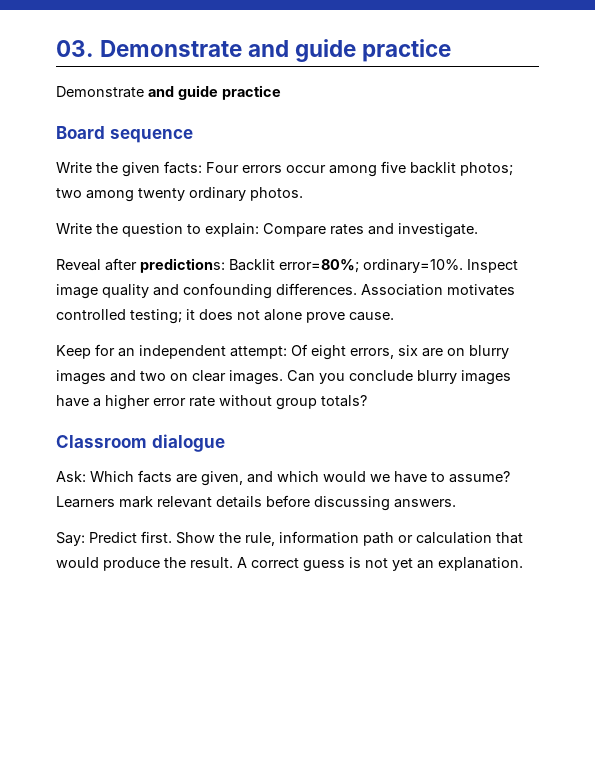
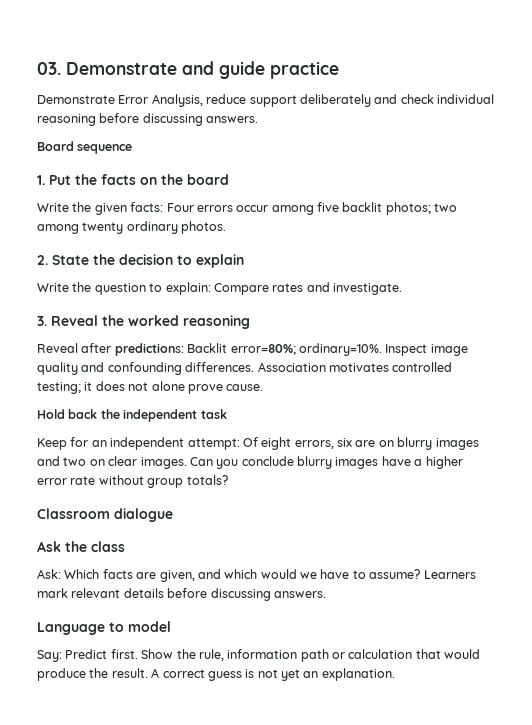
  03. Demonstrate and guide practice
- Demonstrate and guide practice
+ Demonstrate Error Analysis, reduce support deliberately and check individual reasoning before discussing answers.
  Board sequence
+ 1. Put the facts on the board
+ 2. State the decision to explain
+ 3. Reveal the worked reasoning
+ Hold back the independent task
+ Ask the class
+ Language to model

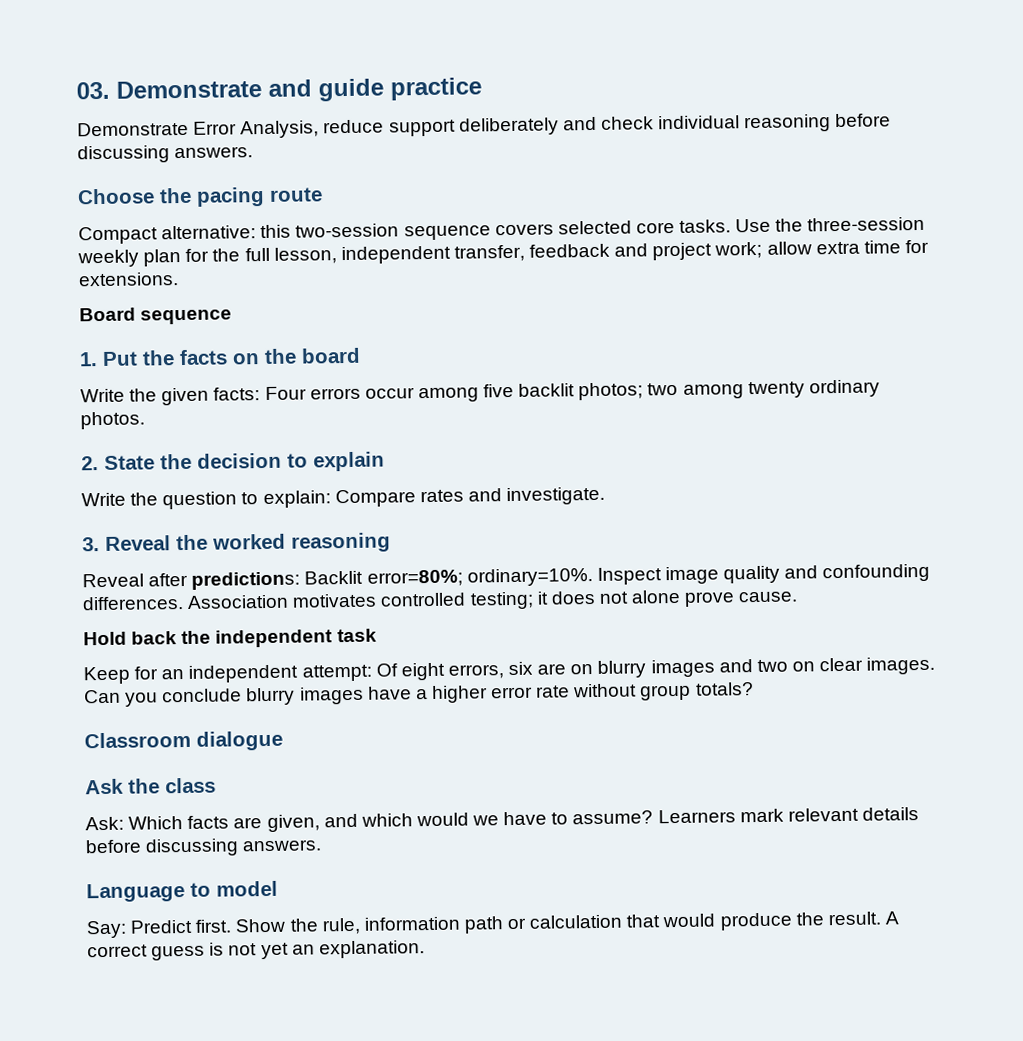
+ Choose the pacing route
+ Compact alternative: this two-session sequence covers selected core tasks. Use the three-session weekly plan for the full lesson, independent transfer, feedback and project work; allow extra time for extensions.

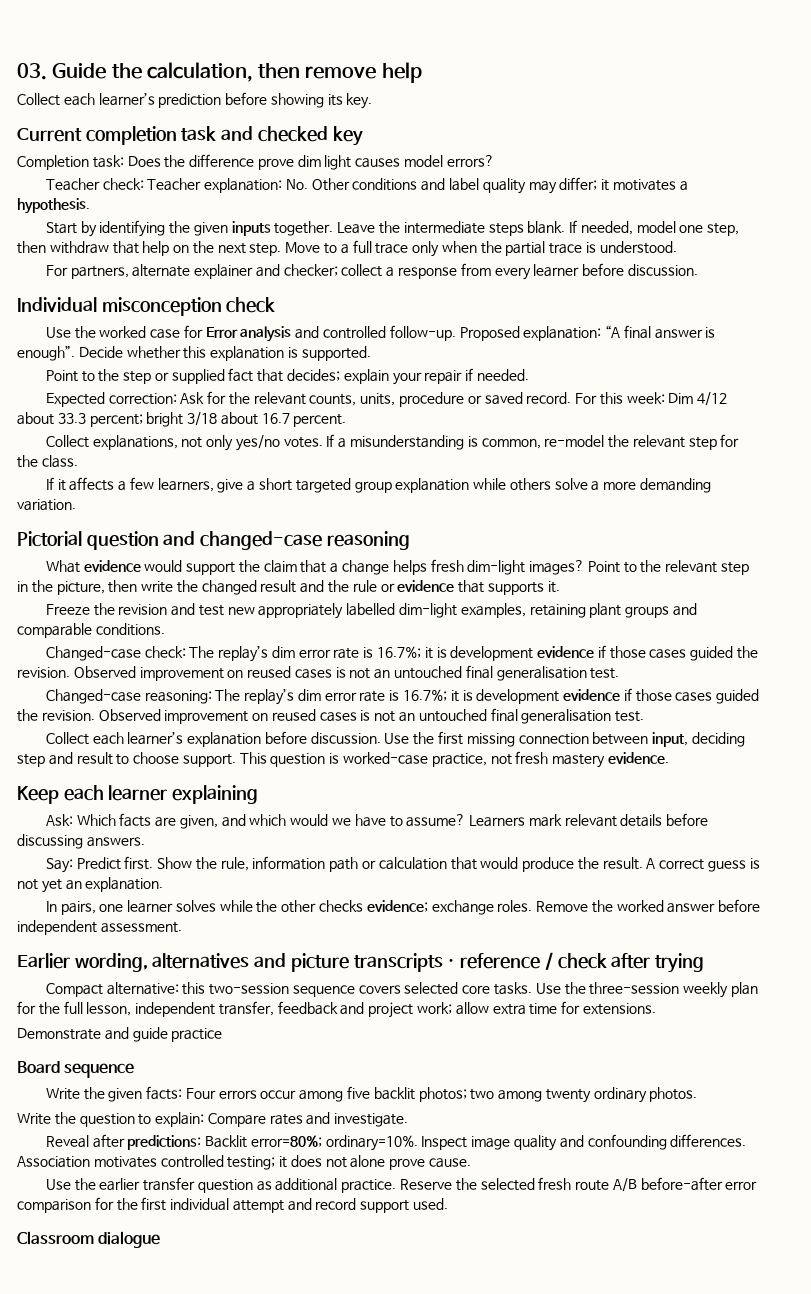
- 03. Demonstrate and guide practice
- Demonstrate Error Analysis, reduce support deliberately and check individual reasoning before discussing answers.
- Choose the pacing route
+ 03. Guide the calculation, then remove help
+ Collect each learner’s prediction before showing its key.
+ Current completion task and checked key
+ Completion task: Does the difference prove dim light causes model errors?
+ Teacher check: Teacher explanation: No. Other conditions and label quality may differ; it motivates a hypothesis.
+ Start by identifying the given inputs together. Leave the intermediate steps blank. If needed, model one step, then withdraw that help on the next step. Move to a full trace only when the partial trace is understood.
+ For partners, alternate explainer and checker; collect a response from every learner before discussion.
+ Individual misconception check
+ Use the worked case for Error analysis and controlled follow-up. Proposed explanation: “A final answer is enough”. Decide whether this explanation is supported.
+ Point to the step or supplied fact that decides; explain your repair if needed.
+ Expected correction: Ask for the relevant counts, units, procedure or saved record. For this week: Dim 4/12 about 33.3 percent; bright 3/18 about 16.7 percent.
+ Collect explanations, not only yes/no votes. If a misunderstanding is common, re-model the relevant step for the class.
+ If it affects a few learners, give a short targeted group explanation while others solve a more demanding variation.
+ Pictorial question and changed-case reasoning
+ What evidence would support the claim that a change helps fresh dim-light images? Point to the relevant step in the picture, then write the changed result and the rule or evidence that supports it.
+ Freeze the revision and test new appropriately labelled dim-light examples, retaining plant groups and comparable conditions.
+ Changed-case check: The replay’s dim error rate is 16.7%; it is development evidence if those cases guided the revision. Observed improvement on reused cases is not an untouched final generalisation test.
+ Changed-case reasoning: The replay’s dim error rate is 16.7%; it is development evidence if those cases guided the revision. Observed improvement on reused cases is not an untouched final generalisation test.
+ Collect each learner’s explanation before discussion. Use the first missing connection between input, deciding step and result to choose support. This question is worked-case practice, not fresh mastery evidence.
+ Keep each learner explaining
+ Ask: Which facts are given, and which would we have to assume? Learners mark relevant details before discussing answers.
+ Say: Predict first. Show the rule, information path or calculation that would produce the result. A correct guess is not yet an explanation.
+ In pairs, one learner solves while the other checks evidence; exchange roles. Remove the worked answer before independent assessment.
+ Earlier wording, alternatives and picture transcripts · reference / check after trying
+ Demonstrate and guide practice
  Board sequence
- 1. Put the facts on the board
- 2. State the decision to explain
- 3. Reveal the worked reasoning
- Hold back the independent task
- Keep for an independent attempt: Of eight errors, six are on blurry images and two on clear images. Can you conclude blurry images have a higher error rate without group totals?
+ Use the earlier transfer question as additional practice. Reserve the selected fresh route A/B before-after error comparison for the first individual attempt and record support used.
  Classroom dialogue
- Ask the class
- Ask: Which facts are given, and which would we have to assume? Learners mark relevant details before discussing answers.
- Language to model
- Say: Predict first. Show the rule, information path or calculation that would produce the result. A correct guess is not yet an explanation.

